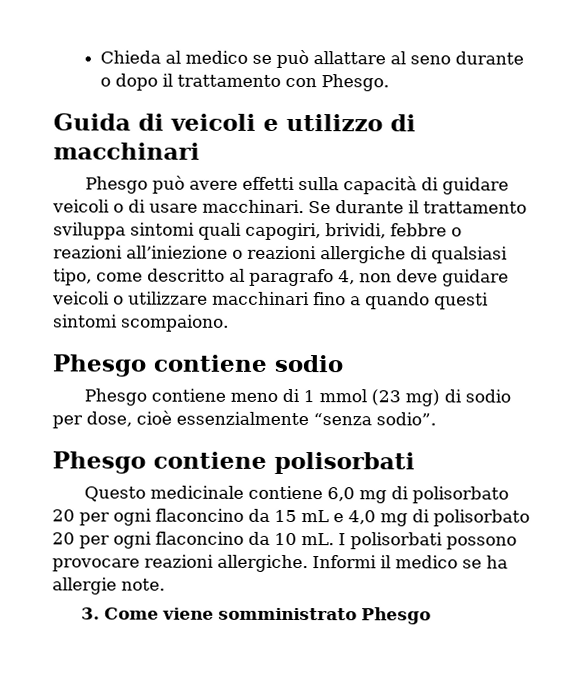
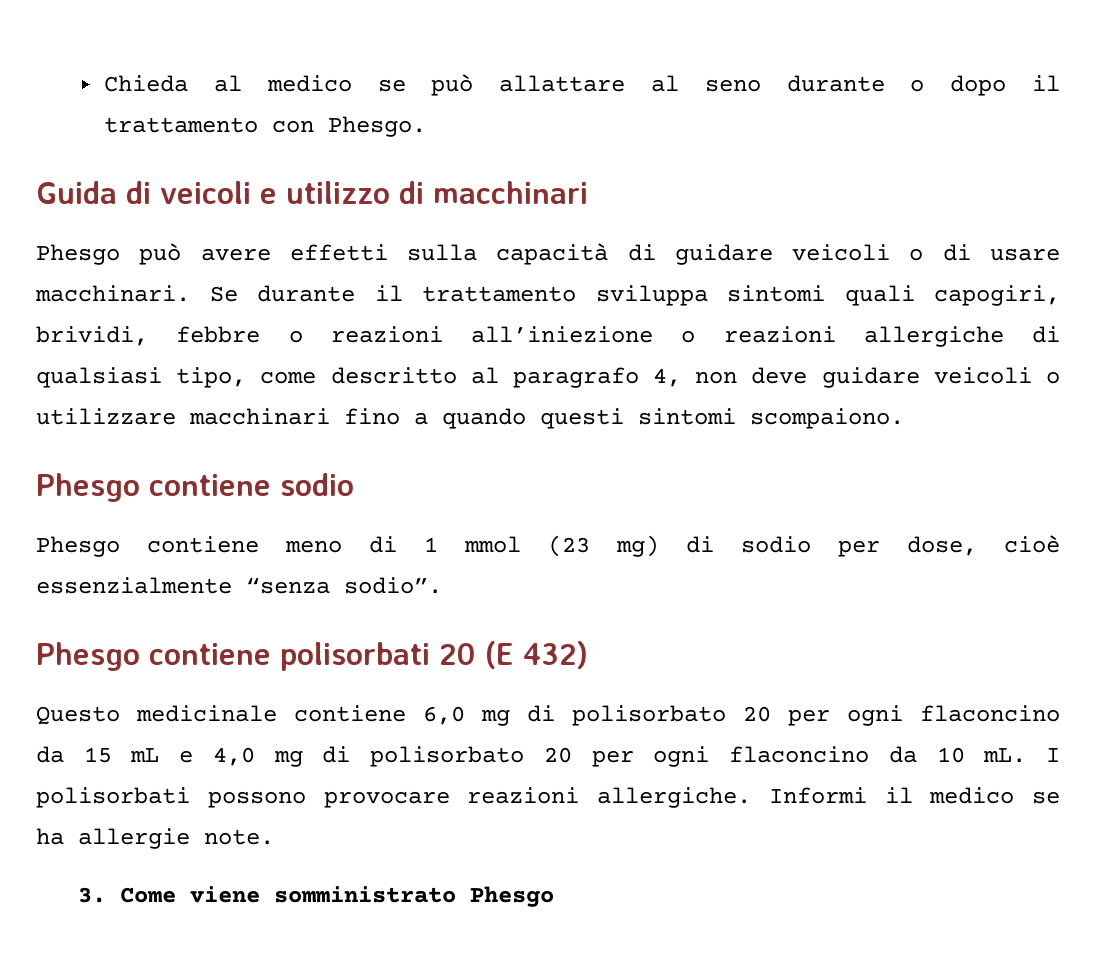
- Phesgo contiene polisorbati
+ Phesgo contiene polisorbati 20 (E 432)

